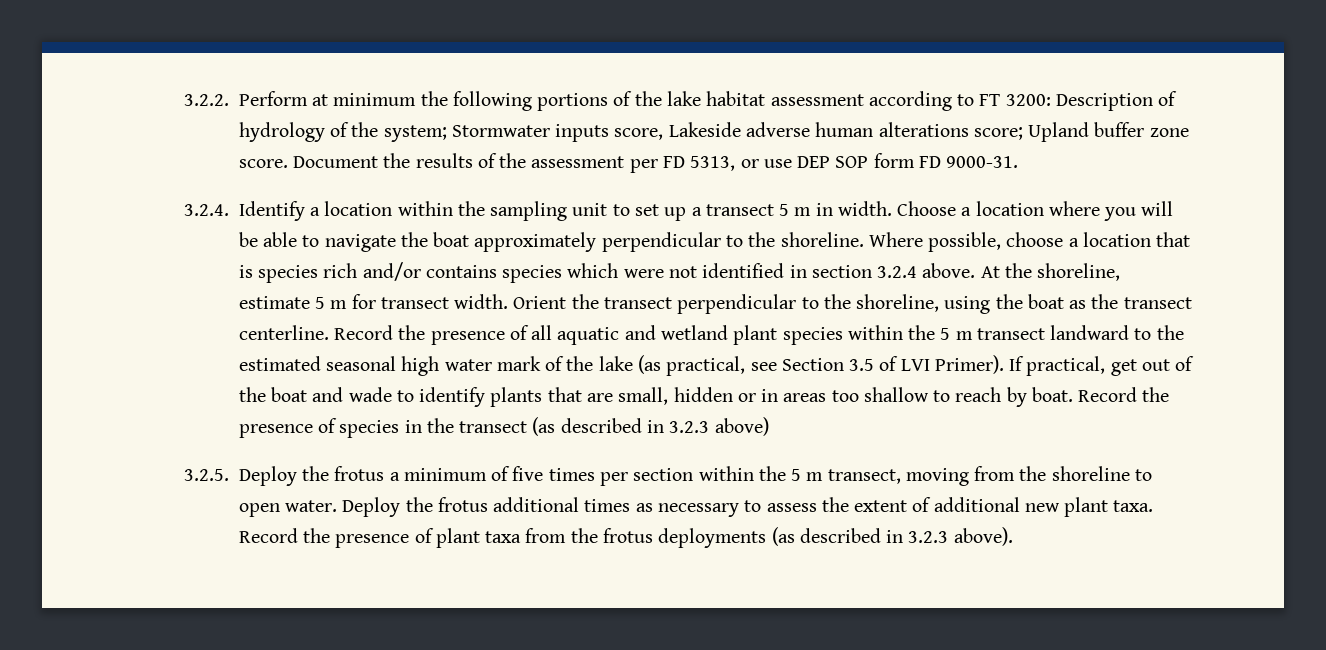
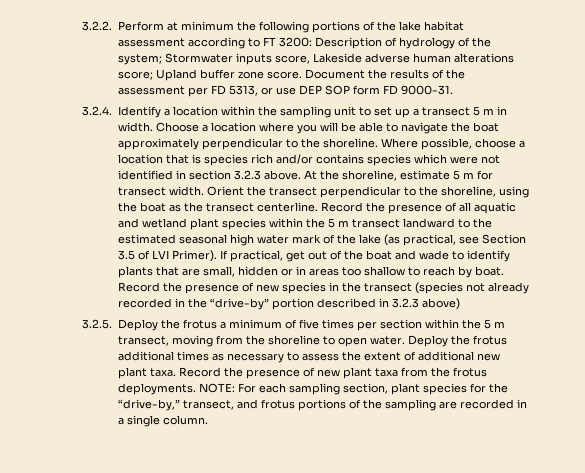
- Where possible, choose a location that is species rich and/or contains species which were not identified in section 3.2.4 above.
+ Where possible, choose a location that is species rich and/or contains species which were not identified in section 3.2.3 above.
- Record the presence of species in the transect (as described in 3.2.3 above)
+ Record the presence of new species in the transect (species not already recorded in the “drive-by” portion described in 3.2.3 above)
- Record the presence of plant taxa from the frotus deployments (as described in 3.2.3 above).
+ Record the presence of new plant taxa from the frotus deployments. NOTE: For each sampling section, plant species for the “drive-by,” transect, and frotus portions of the sampling are recorded in a single column.

